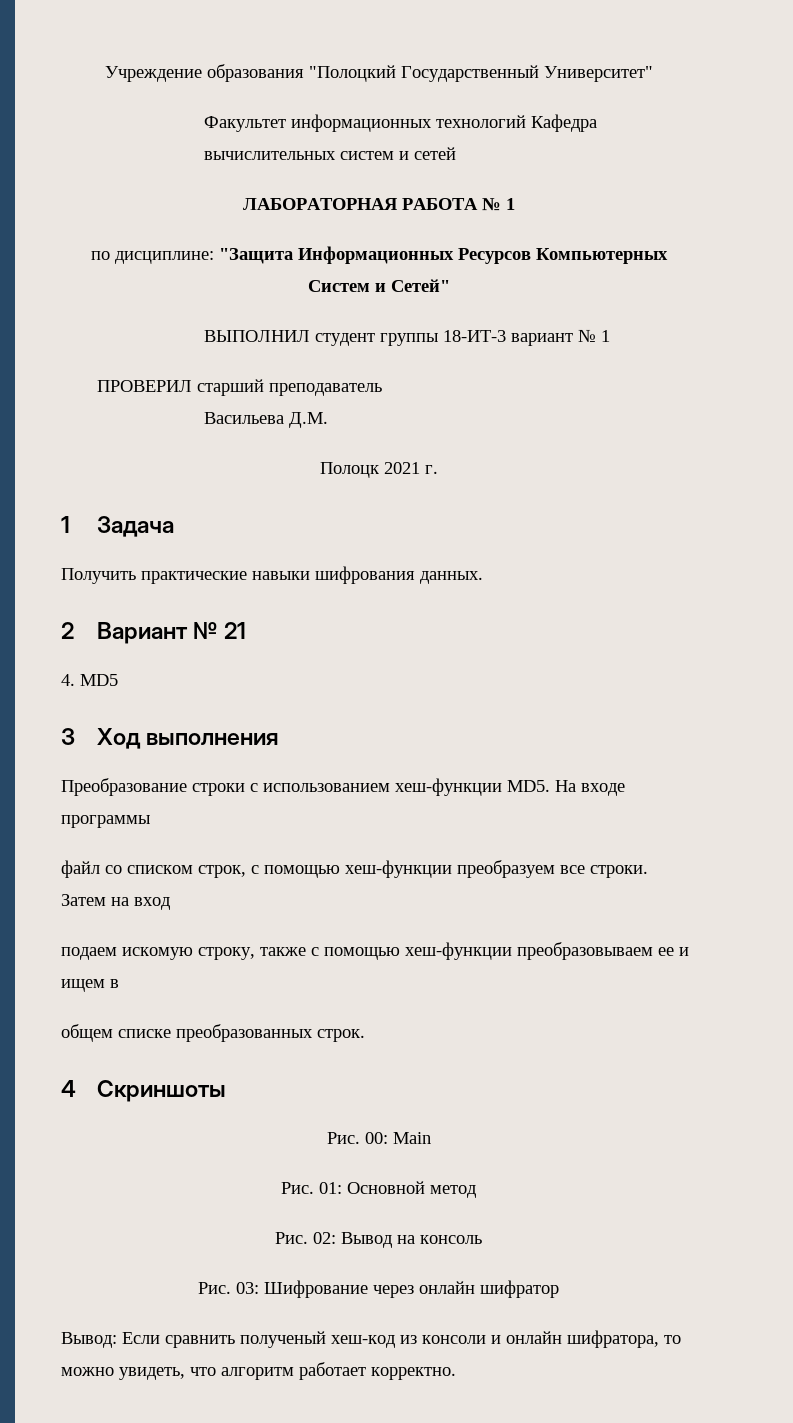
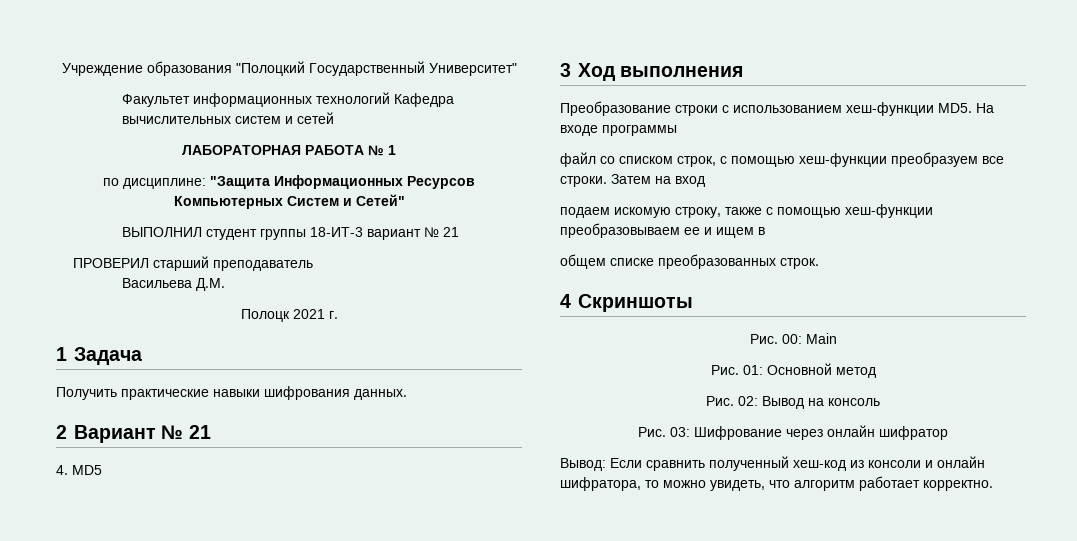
- ВЫПОЛНИЛ студент группы 18-ИТ-3 вариант № 1
+ ВЫПОЛНИЛ студент группы 18-ИТ-3 вариант № 21
- Вывод: Если сравнить полученый хеш-код из консоли и онлайн шифратора, то можно увидеть, что алгоритм работает корректно.
+ Вывод: Если сравнить полученный хеш-код из консоли и онлайн шифратора, то можно увидеть, что алгоритм работает корректно.

